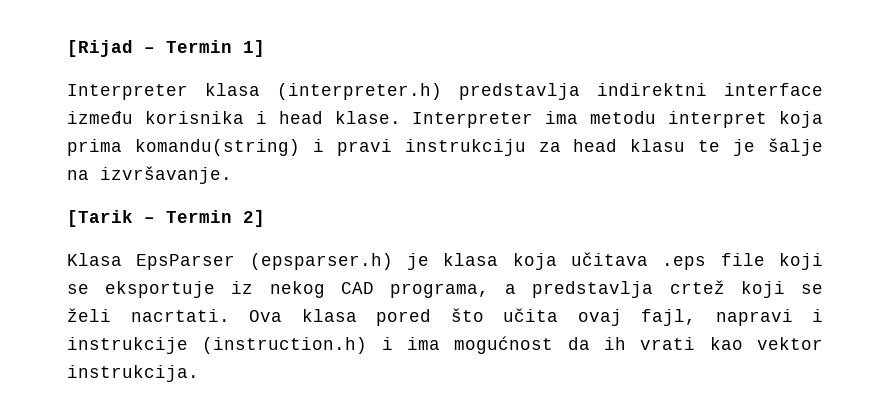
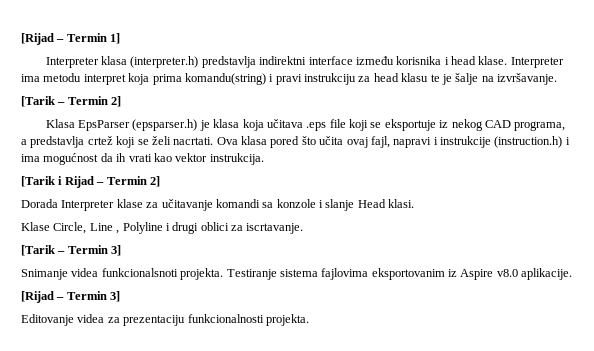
+ [Tarik i Rijad – Termin 2]
+ Dorada Interpreter klase za učitavanje komandi sa konzole i slanje Head klasi.
+ Klase Circle, Line , Polyline i drugi oblici za iscrtavanje.
+ [Tarik – Termin 3]
+ Snimanje videa funkcionalsnoti projekta. Testiranje sistema fajlovima eksportovanim iz Aspire v8.0 aplikacije.
+ [Rijad – Termin 3]
+ Editovanje videa za prezentaciju funkcionalnosti projekta.

